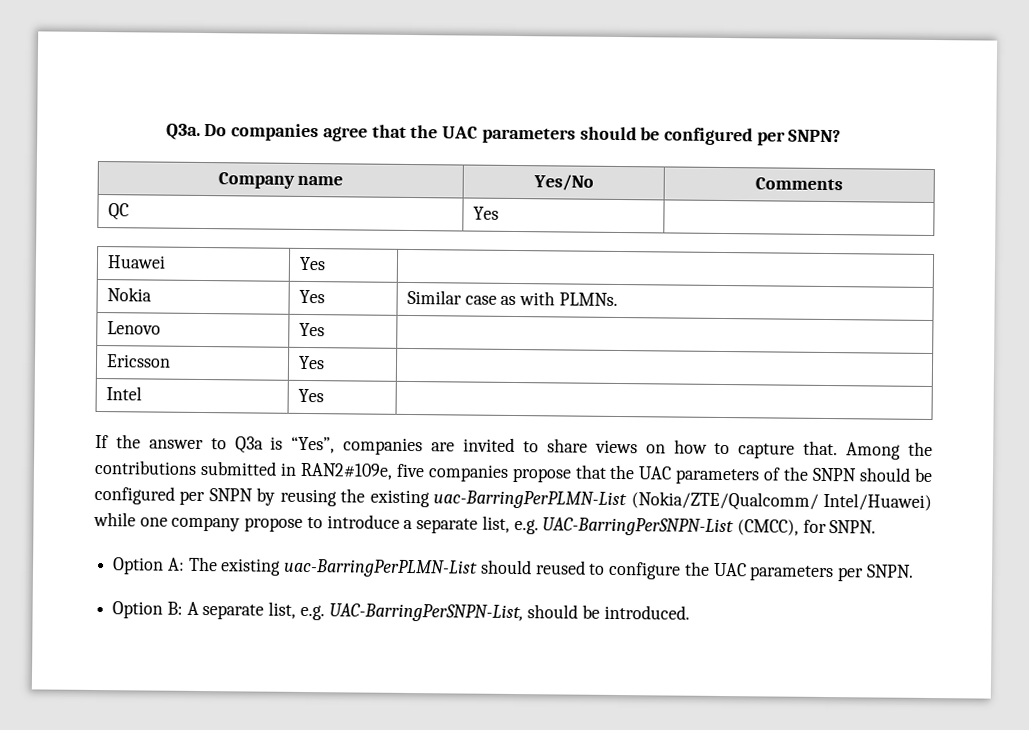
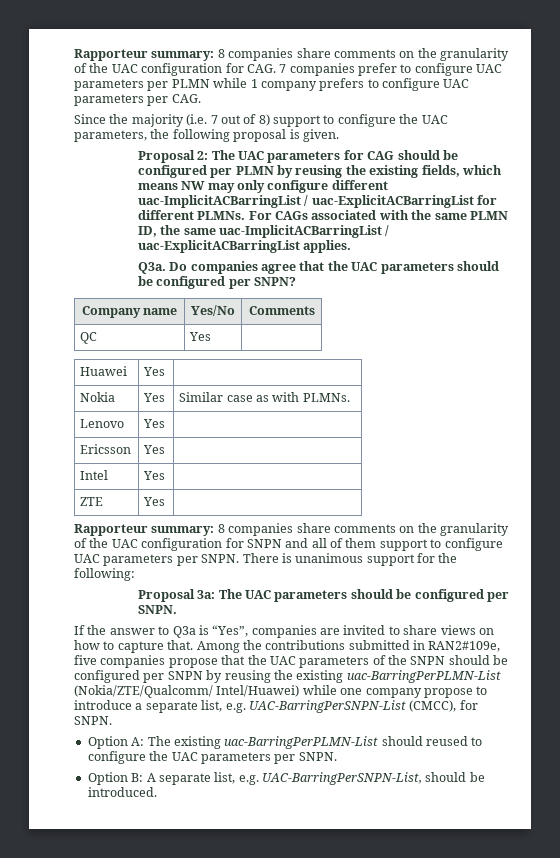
+ Rapporteur summary: 8 companies share comments on the granularity of the UAC configuration for CAG. 7 companies prefer to configure UAC parameters per PLMN while 1 company prefers to configure UAC parameters per CAG.
+ Since the majority (i.e. 7 out of 8) support to configure the UAC parameters, the following proposal is given.
+ Proposal 2: The UAC parameters for CAG should be configured per PLMN by reusing the existing fields, which means NW may only configure different uac-ImplicitACBarringList / uac-ExplicitACBarringList for different PLMNs. For CAGs associated with the same PLMN ID, the same uac-ImplicitACBarringList / uac-ExplicitACBarringList applies.
+ ZTE | Yes |
+ Rapporteur summary: 8 companies share comments on the granularity of the UAC configuration for SNPN and all of them support to configure UAC parameters per SNPN. There is unanimous support for the following:
+ Proposal 3a: The UAC parameters should be configured per SNPN.

